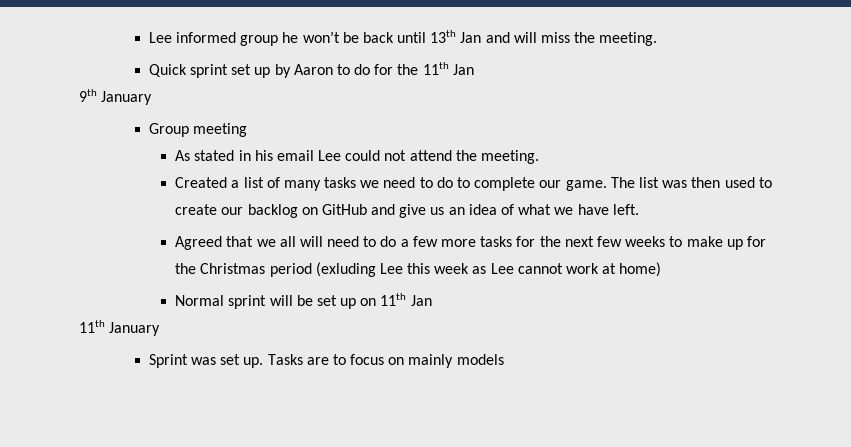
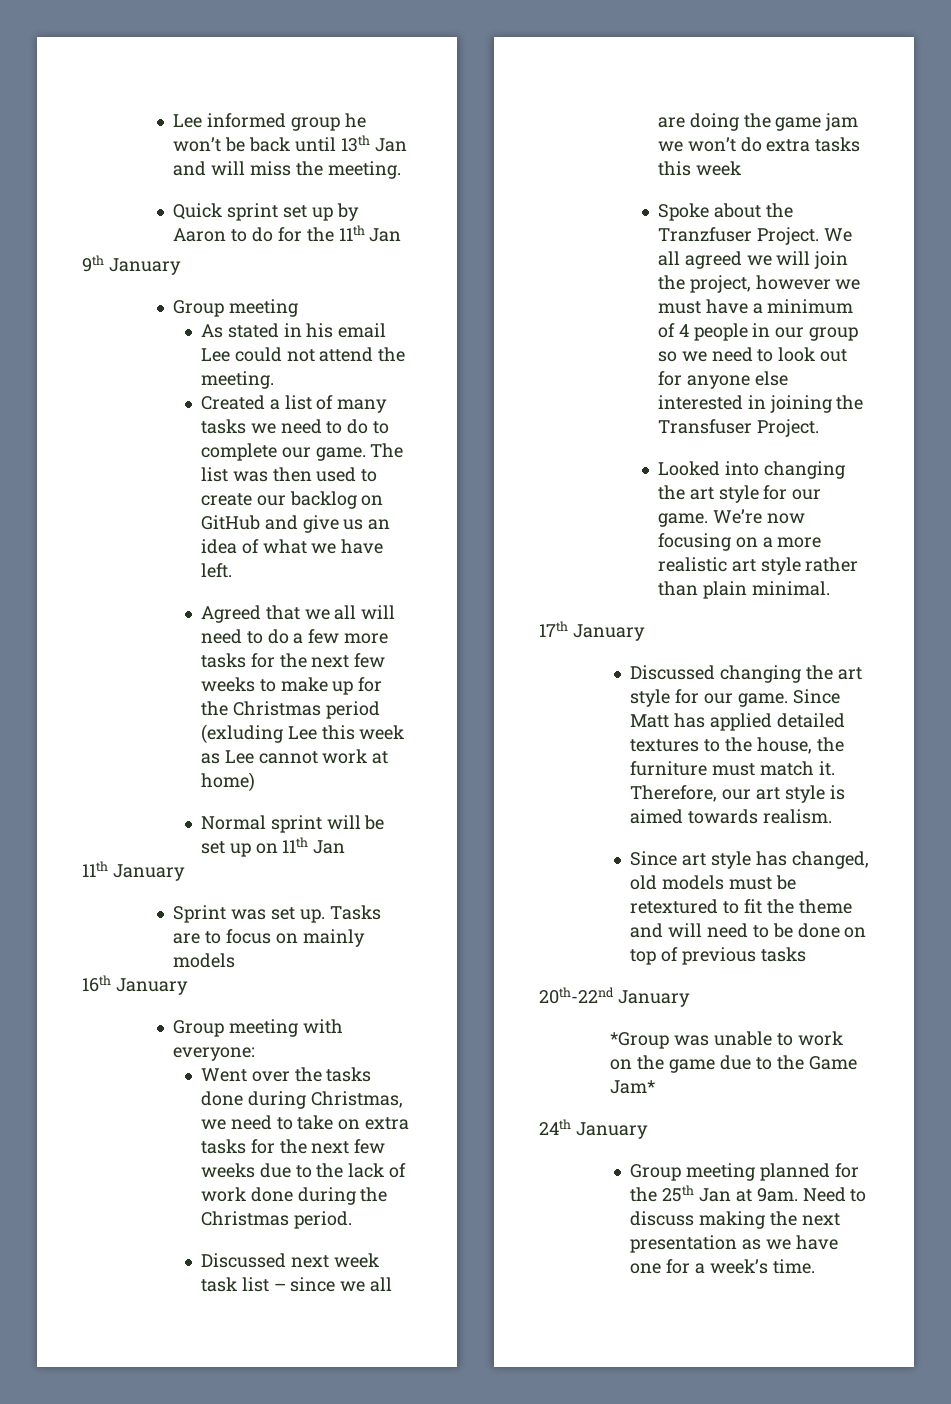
+ 16th January
+ Group meeting with everyone:
+ Went over the tasks done during Christmas, we need to take on extra tasks for the next few weeks due to the lack of work done during the Christmas period.
+ Discussed next week task list – since we all are doing the game jam we won’t do extra tasks this week
+ Spoke about the Tranzfuser Project. We all agreed we will join the project, however we must have a minimum of 4 people in our group so we need to look out for anyone else interested in joining the Transfuser Project.
+ Looked into changing the art style for our game. We’re now focusing on a more realistic art style rather than plain minimal.
+ 17th January
+ Discussed changing the art style for our game. Since Matt has applied detailed textures to the house, the furniture must match it. Therefore, our art style is aimed towards realism.
+ Since art style has changed, old models must be retextured to fit the theme and will need to be done on top of previous tasks
+ 20th-22nd January
+ *Group was unable to work on the game due to the Game Jam*
+ 24th January
+ Group meeting planned for the 25th Jan at 9am. Need to discuss making the next presentation as we have one for a week’s time.

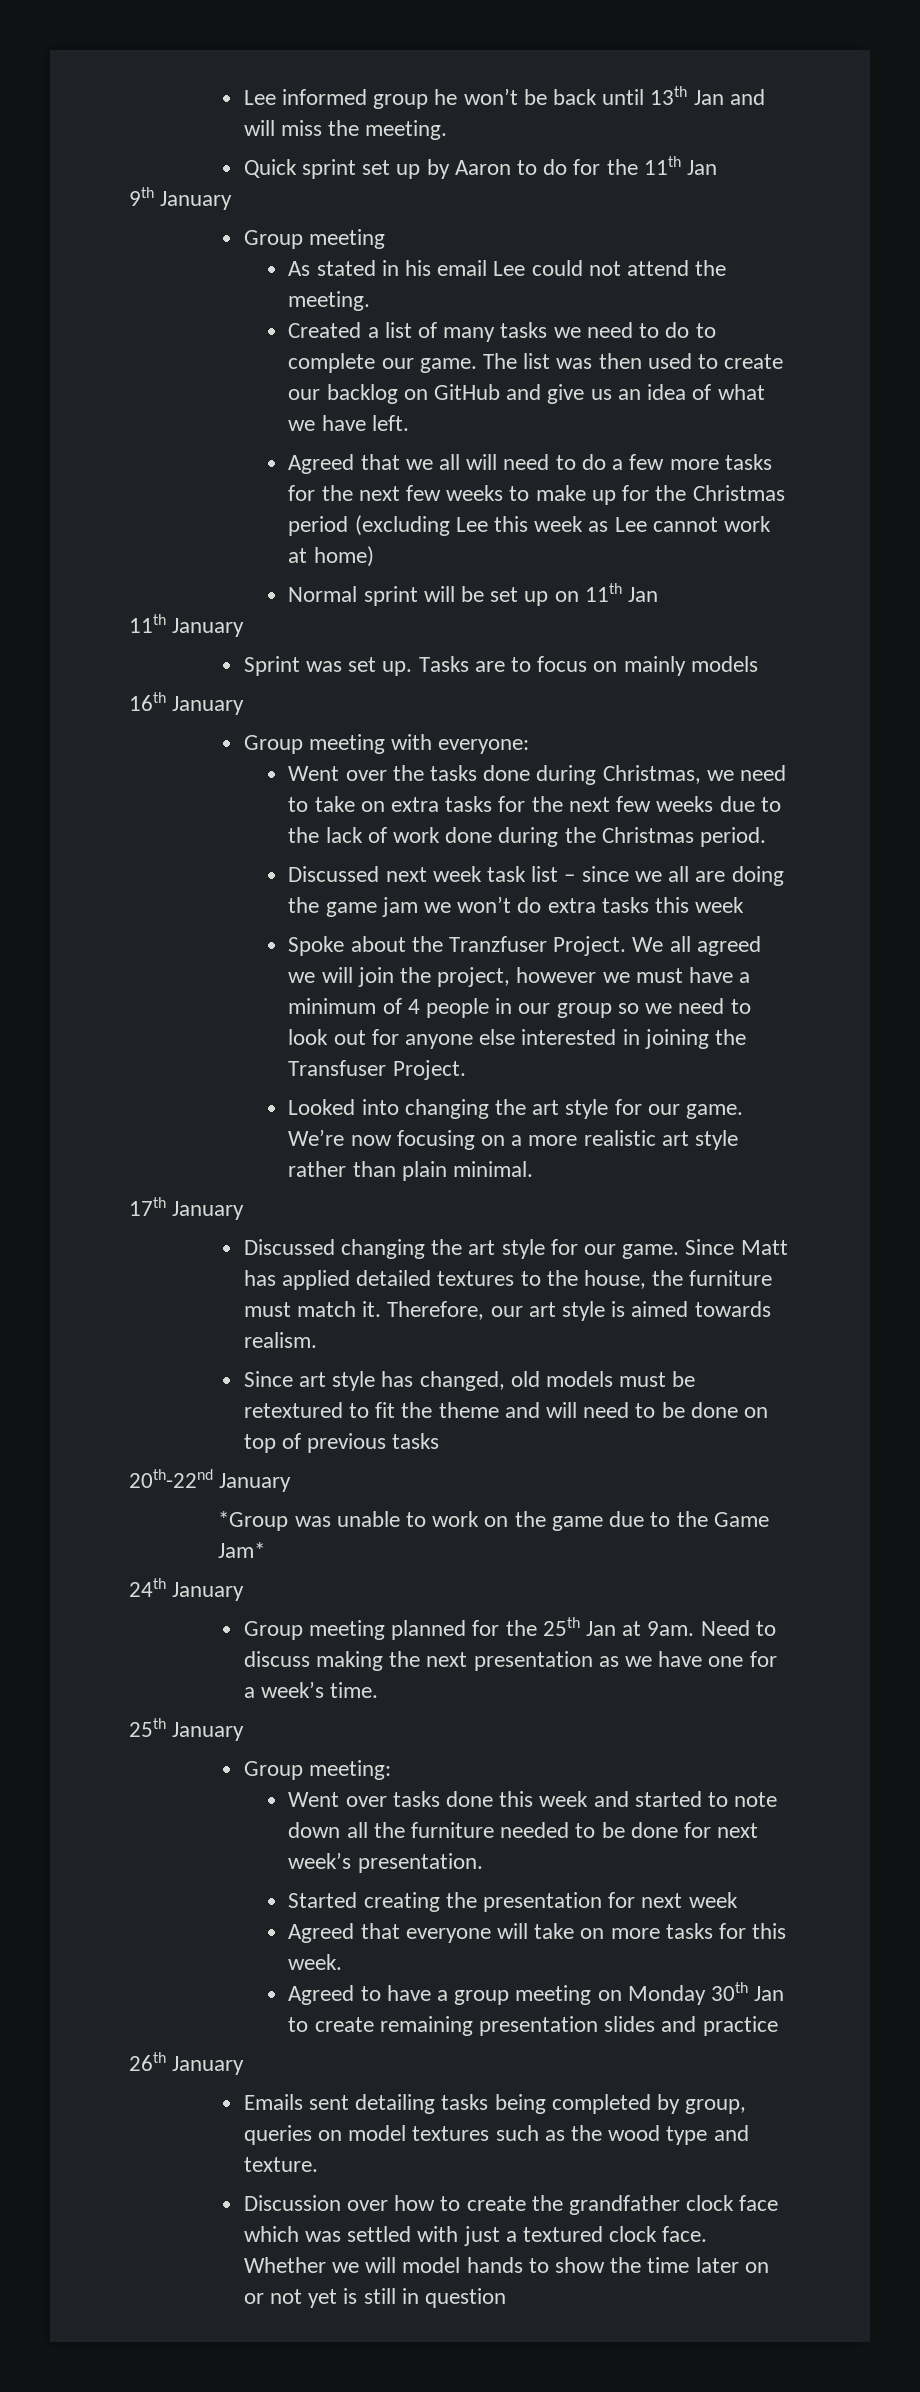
- Agreed that we all will need to do a few more tasks for the next few weeks to make up for the Christmas period (exluding Lee this week as Lee cannot work at home)
+ Agreed that we all will need to do a few more tasks for the next few weeks to make up for the Christmas period (excluding Lee this week as Lee cannot work at home)
+ 25th January
+ Group meeting:
+ Went over tasks done this week and started to note down all the furniture needed to be done for next week’s presentation.
+ Started creating the presentation for next week
+ Agreed that everyone will take on more tasks for this week.
+ Agreed to have a group meeting on Monday 30th Jan to create remaining presentation slides and practice
+ 26th January
+ Emails sent detailing tasks being completed by group, queries on model textures such as the wood type and texture.
+ Discussion over how to create the grandfather clock face which was settled with just a textured clock face. Whether we will model hands to show the time later on or not yet is still in question

